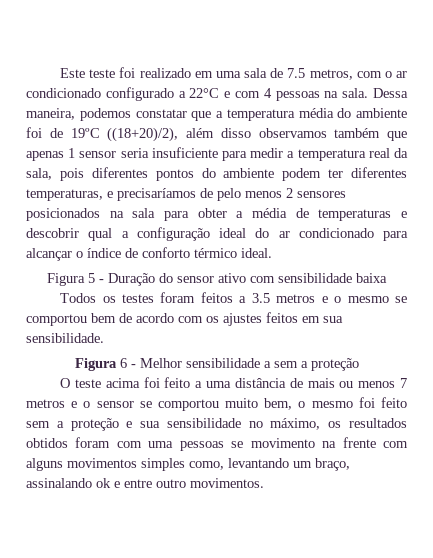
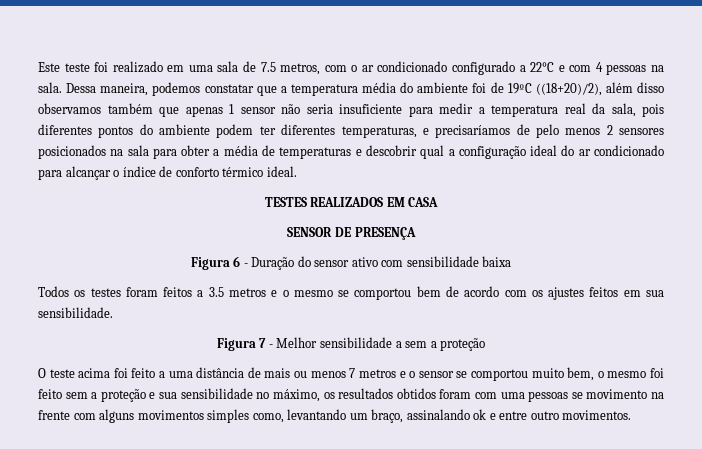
- Dessa maneira, podemos constatar que a temperatura média do ambiente foi de 19ºC ((18+20)/2), além disso observamos também que apenas 1 sensor seria insuficiente para medir a temperatura real da sala, pois diferentes pontos do ambiente podem ter diferentes temperaturas, e precisaríamos de pelo menos 2 sensores posicionados na sala para obter a média de temperaturas e descobrir qual a configuração ideal do ar condicionado para alcançar o índice de conforto térmico ideal.
+ Dessa maneira, podemos constatar que a temperatura média do ambiente foi de 19ºC ((18+20)/2), além disso observamos também que apenas 1 sensor não seria insuficiente para medir a temperatura real da sala, pois diferentes pontos do ambiente podem ter diferentes temperaturas, e precisaríamos de pelo menos 2 sensores posicionados na sala para obter a média de temperaturas e descobrir qual a configuração ideal do ar condicionado para alcançar o índice de conforto térmico ideal.
- Figura 5 - Duração do sensor ativo com sensibilidade baixa
+ TESTES REALIZADOS EM CASA
+ SENSOR DE PRESENÇA
+ Figura 6 - Duração do sensor ativo com sensibilidade baixa
- Figura 6 - Melhor sensibilidade a sem a proteção
+ Figura 7 - Melhor sensibilidade a sem a proteção

